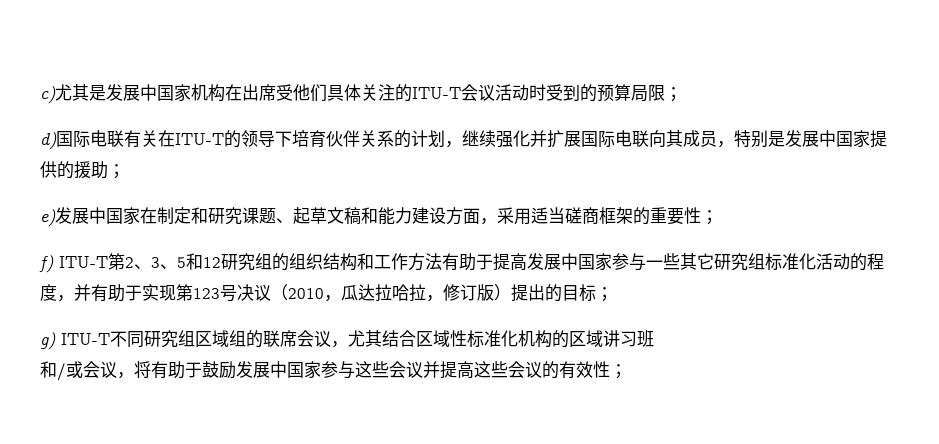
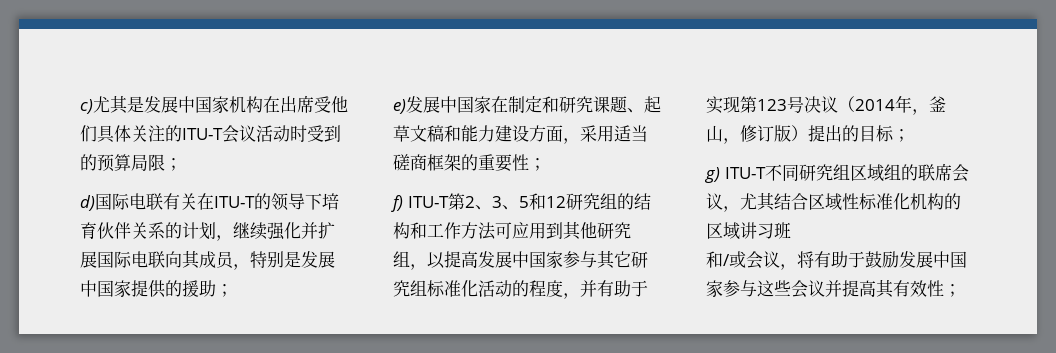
- f) ITU-T第2、3、5和12研究组的组织结构和工作方法有助于提高发展中国家参与一些其它研究组标准化活动的程度，并有助于实现第123号决议（2010，瓜达拉哈拉，修订版）提出的目标；
+ f) ITU-T第2、3、5和12研究组的结构和工作方法可应用到其他研究组，以提高发展中国家参与其它研究组标准化活动的程度，并有助于实现第123号决议（2014年，釜山，修订版）提出的目标；
- 和/或会议，将有助于鼓励发展中国家参与这些会议并提高这些会议的有效性；
+ 和/或会议，将有助于鼓励发展中国家参与这些会议并提高其有效性；

